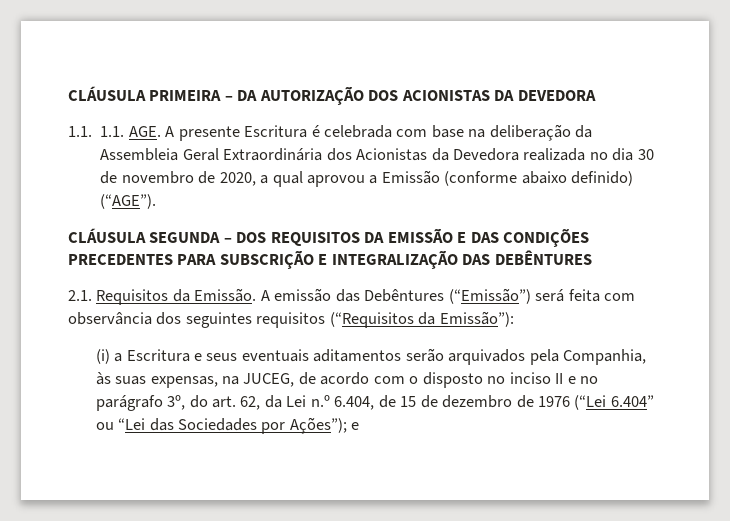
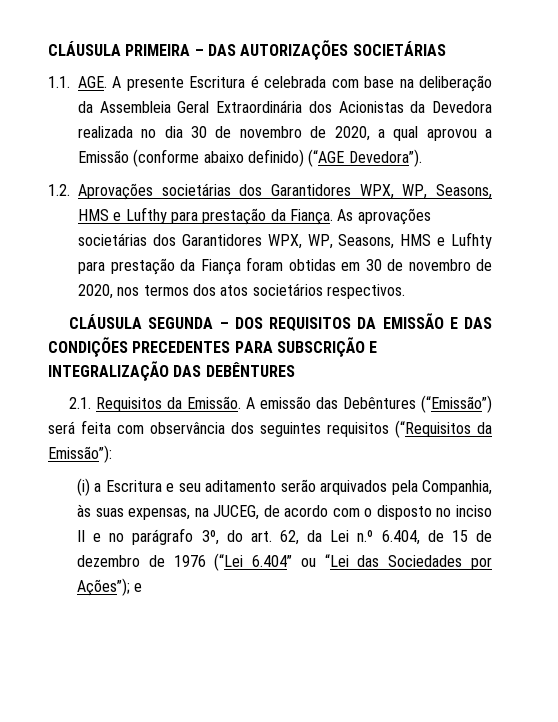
- CLÁUSULA PRIMEIRA – DA AUTORIZAÇÃO DOS ACIONISTAS DA DEVEDORA
- 1.1. 1.1. AGE. A presente Escritura é celebrada com base na deliberação da Assembleia Geral Extraordinária dos Acionistas da Devedora realizada no dia 30 de novembro de 2020, a qual aprovou a Emissão (conforme abaixo definido) (“AGE”).
+ CLÁUSULA PRIMEIRA – DAS AUTORIZAÇÕES SOCIETÁRIAS
+ 1.1. AGE. A presente Escritura é celebrada com base na deliberação da Assembleia Geral Extraordinária dos Acionistas da Devedora realizada no dia 30 de novembro de 2020, a qual aprovou a Emissão (conforme abaixo definido) (“AGE Devedora”).
+ 1.2. Aprovações societárias dos Garantidores WPX, WP, Seasons, HMS e Lufthy para prestação da Fiança. As aprovações societárias dos Garantidores WPX, WP, Seasons, HMS e Lufhty para prestação da Fiança foram obtidas em 30 de novembro de 2020, nos termos dos atos societários respectivos.
- (i) a Escritura e seus eventuais aditamentos serão arquivados pela Companhia, às suas expensas, na JUCEG, de acordo com o disposto no inciso II e no parágrafo 3º, do art. 62, da Lei n.º 6.404, de 15 de dezembro de 1976 (“Lei 6.404” ou “Lei das Sociedades por Ações”); e
+ (i) a Escritura e seu aditamento serão arquivados pela Companhia, às suas expensas, na JUCEG, de acordo com o disposto no inciso II e no parágrafo 3º, do art. 62, da Lei n.º 6.404, de 15 de dezembro de 1976 (“Lei 6.404” ou “Lei das Sociedades por Ações”); e

